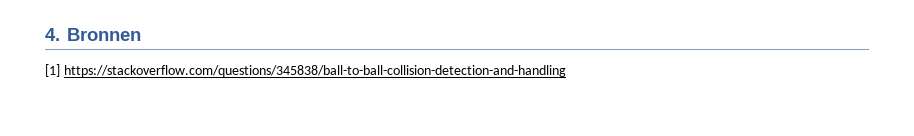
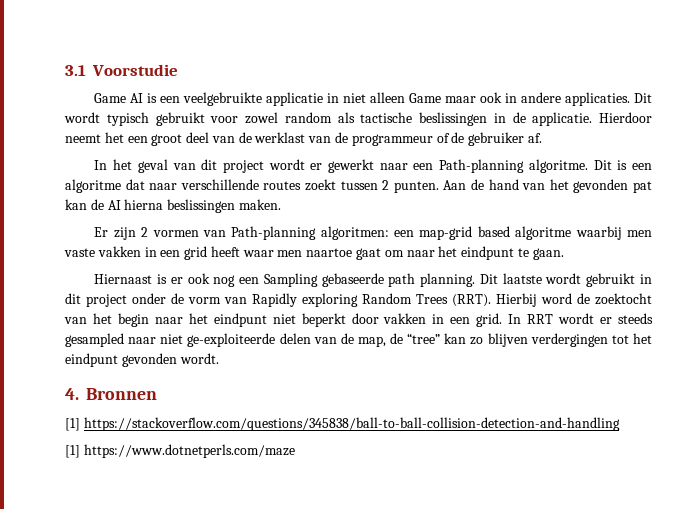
+ 3.1 Voorstudie
+ Game AI is een veelgebruikte applicatie in niet alleen Game maar ook in andere applicaties. Dit wordt typisch gebruikt voor zowel random als tactische beslissingen in de applicatie. Hierdoor neemt het een groot deel van de werklast van de programmeur of de gebruiker af.
+ In het geval van dit project wordt er gewerkt naar een Path-planning algoritme. Dit is een algoritme dat naar verschillende routes zoekt tussen 2 punten. Aan de hand van het gevonden pat kan de AI hierna beslissingen maken.
+ Er zijn 2 vormen van Path-planning algoritmen: een map-grid based algoritme waarbij men vaste vakken in een grid heeft waar men naartoe gaat om naar het eindpunt te gaan.
+ Hiernaast is er ook nog een Sampling gebaseerde path planning. Dit laatste wordt gebruikt in dit project onder de vorm van Rapidly exploring Random Trees (RRT). Hierbij word de zoektocht van het begin naar het eindpunt niet beperkt door vakken in een grid. In RRT wordt er steeds gesampled naar niet ge-exploiteerde delen van de map, de “tree” kan zo blijven verdergingen tot het eindpunt gevonden wordt.
+ [1] https://www.dotnetperls.com/maze

